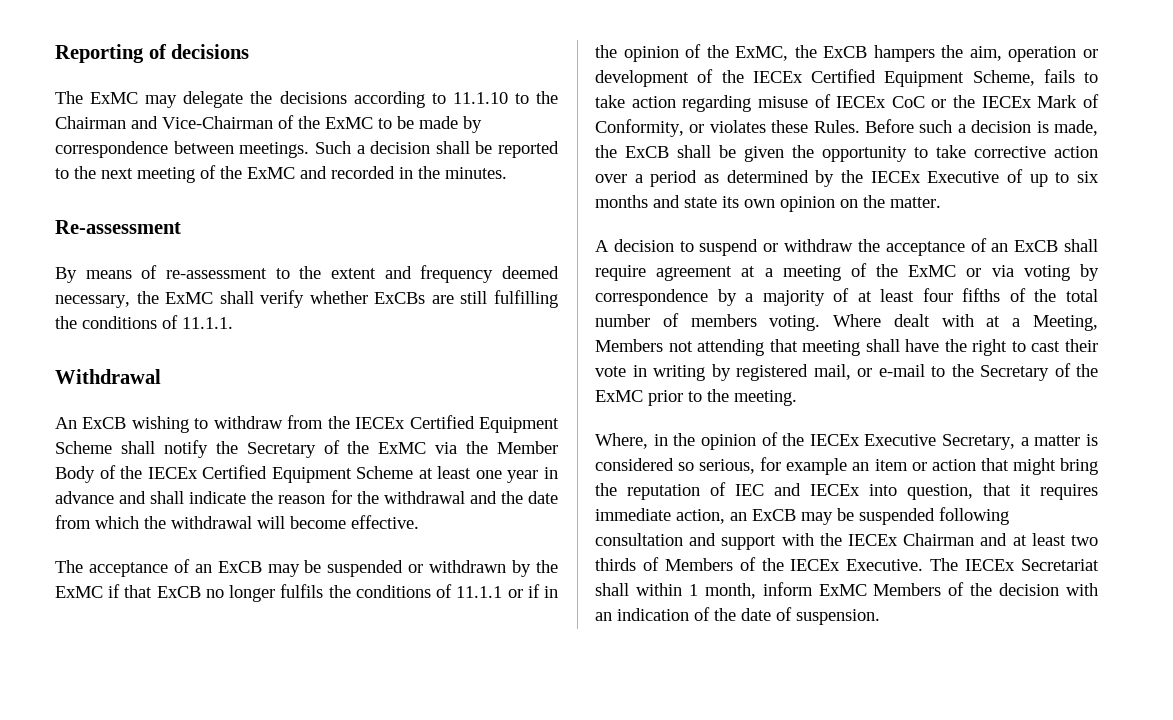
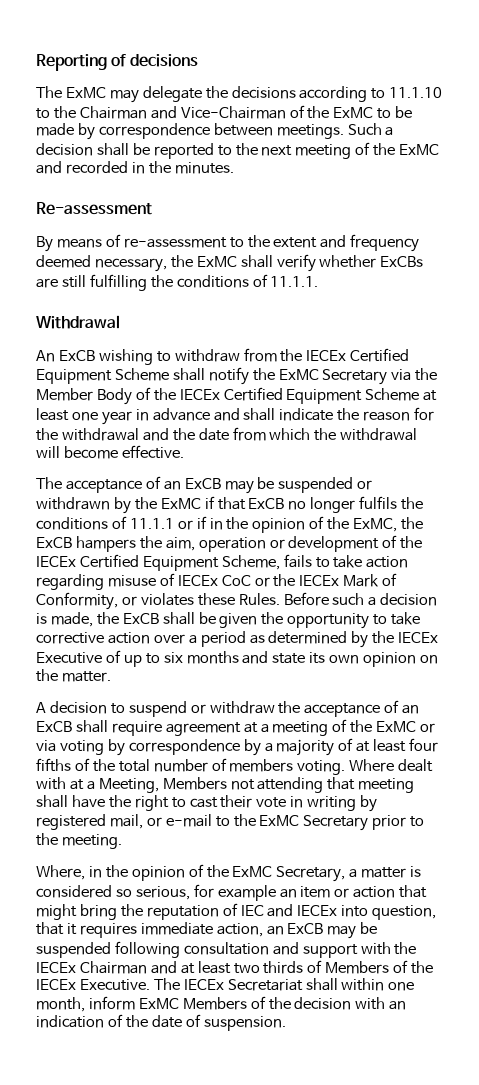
- An ExCB wishing to withdraw from the IECEx Certified Equipment Scheme shall notify the Secretary of the ExMC via the Member Body of the IECEx Certified Equipment Scheme at least one year in advance and shall indicate the reason for the withdrawal and the date from which the withdrawal will become effective.
+ An ExCB wishing to withdraw from the IECEx Certified Equipment Scheme shall notify the ExMC Secretary via the Member Body of the IECEx Certified Equipment Scheme at least one year in advance and shall indicate the reason for the withdrawal and the date from which the withdrawal will become effective.
- Where dealt with at a Meeting, Members not attending that meeting shall have the right to cast their vote in writing by registered mail, or e-mail to the Secretary of the ExMC prior to the meeting.
+ Where dealt with at a Meeting, Members not attending that meeting shall have the right to cast their vote in writing by registered mail, or e-mail to the ExMC Secretary prior to the meeting.
- Where, in the opinion of the IECEx Executive Secretary, a matter is considered so serious, for example an item or action that might bring the reputation of IEC and IECEx into question, that it requires immediate action, an ExCB may be suspended following consultation and support with the IECEx Chairman and at least two thirds of Members of the IECEx Executive.
+ Where, in the opinion of the ExMC Secretary, a matter is considered so serious, for example an item or action that might bring the reputation of IEC and IECEx into question, that it requires immediate action, an ExCB may be suspended following consultation and support with the IECEx Chairman and at least two thirds of Members of the IECEx Executive.
- The IECEx Secretariat shall within 1 month, inform ExMC Members of the decision with an indication of the date of suspension.
+ The IECEx Secretariat shall within one month, inform ExMC Members of the decision with an indication of the date of suspension.

